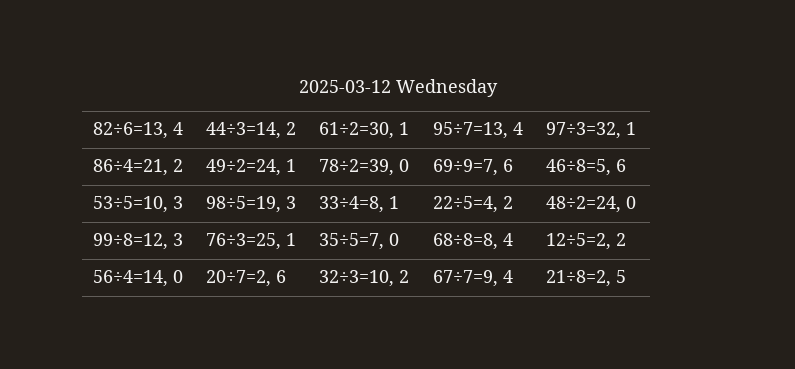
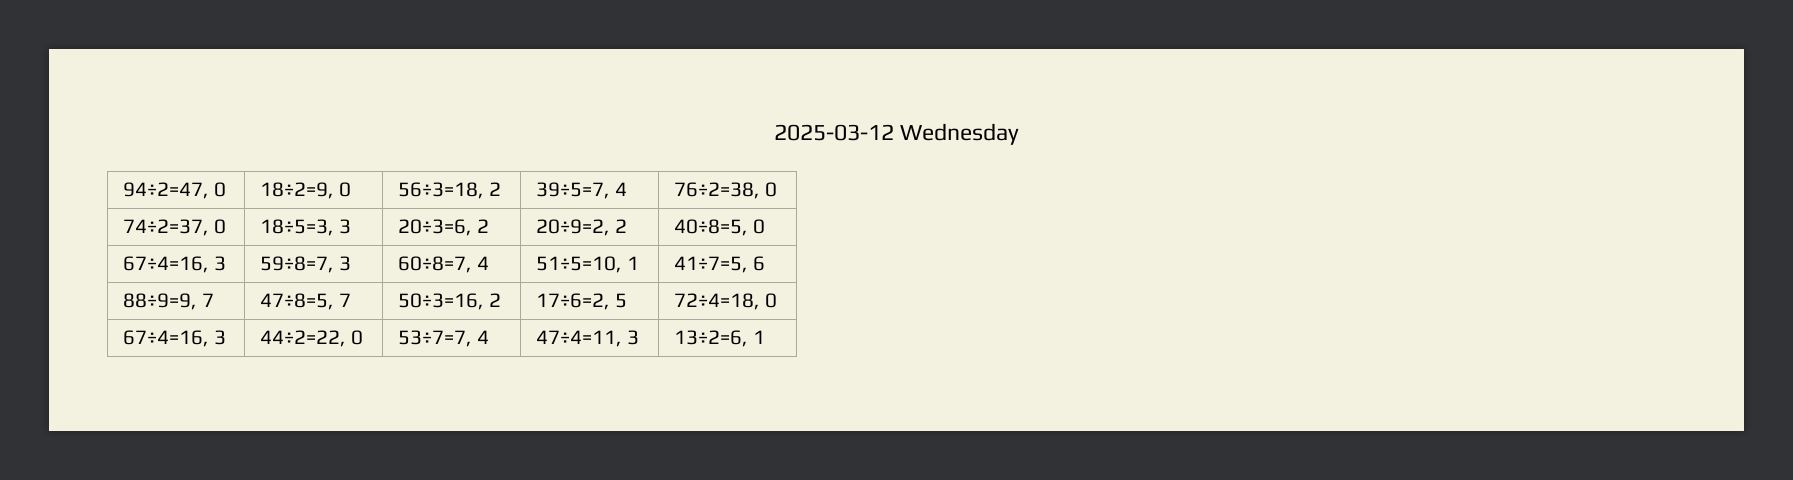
- 82÷6=13, 4 | 44÷3=14, 2 | 61÷2=30, 1 | 95÷7=13, 4 | 97÷3=32, 1
- 86÷4=21, 2 | 49÷2=24, 1 | 78÷2=39, 0 | 69÷9=7, 6 | 46÷8=5, 6
- 53÷5=10, 3 | 98÷5=19, 3 | 33÷4=8, 1 | 22÷5=4, 2 | 48÷2=24, 0
- 99÷8=12, 3 | 76÷3=25, 1 | 35÷5=7, 0 | 68÷8=8, 4 | 12÷5=2, 2
- 56÷4=14, 0 | 20÷7=2, 6 | 32÷3=10, 2 | 67÷7=9, 4 | 21÷8=2, 5
+ 94÷2=47, 0 | 18÷2=9, 0 | 56÷3=18, 2 | 39÷5=7, 4 | 76÷2=38, 0
+ 74÷2=37, 0 | 18÷5=3, 3 | 20÷3=6, 2 | 20÷9=2, 2 | 40÷8=5, 0
+ 67÷4=16, 3 | 59÷8=7, 3 | 60÷8=7, 4 | 51÷5=10, 1 | 41÷7=5, 6
+ 88÷9=9, 7 | 47÷8=5, 7 | 50÷3=16, 2 | 17÷6=2, 5 | 72÷4=18, 0
+ 67÷4=16, 3 | 44÷2=22, 0 | 53÷7=7, 4 | 47÷4=11, 3 | 13÷2=6, 1

